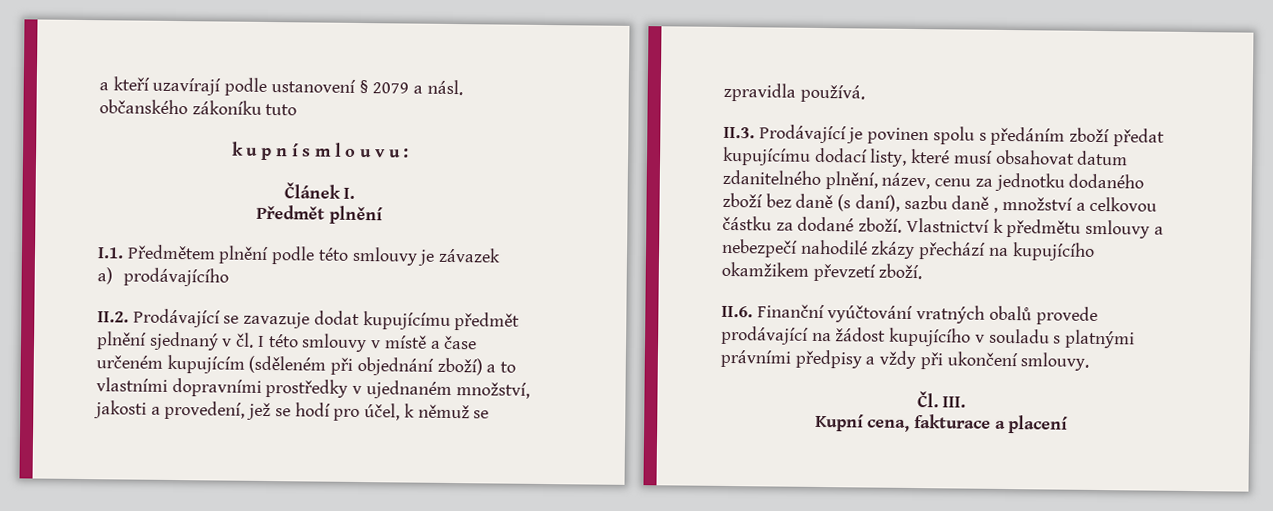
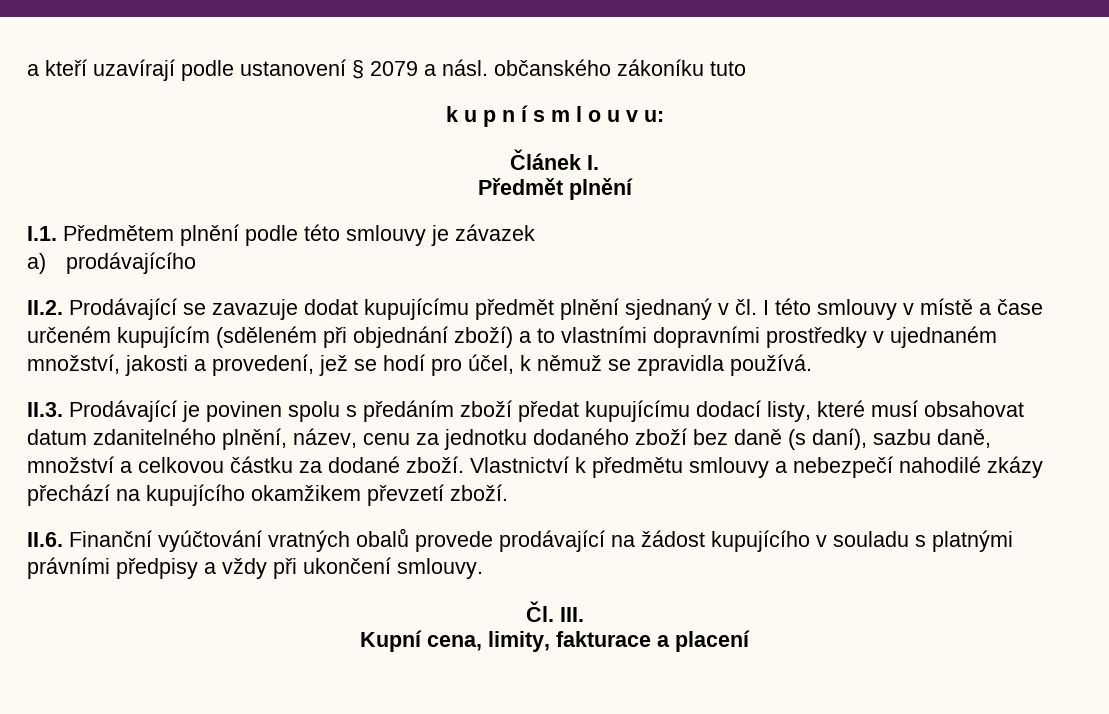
- k u p n í s m l o u v u :
+ k u p n í s m l o u v u:
- II.3. Prodávající je povinen spolu s předáním zboží předat kupujícímu dodací listy, které musí obsahovat datum zdanitelného plnění, název, cenu za jednotku dodaného zboží bez daně (s daní), sazbu daně , množství a celkovou částku za dodané zboží.
+ II.3. Prodávající je povinen spolu s předáním zboží předat kupujícímu dodací listy, které musí obsahovat datum zdanitelného plnění, název, cenu za jednotku dodaného zboží bez daně (s daní), sazbu daně, množství a celkovou částku za dodané zboží.
- Kupní cena, fakturace a placení
+ Kupní cena, limity, fakturace a placení

